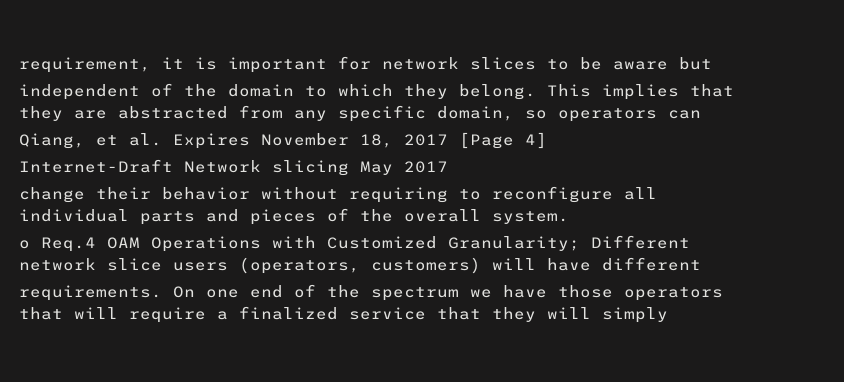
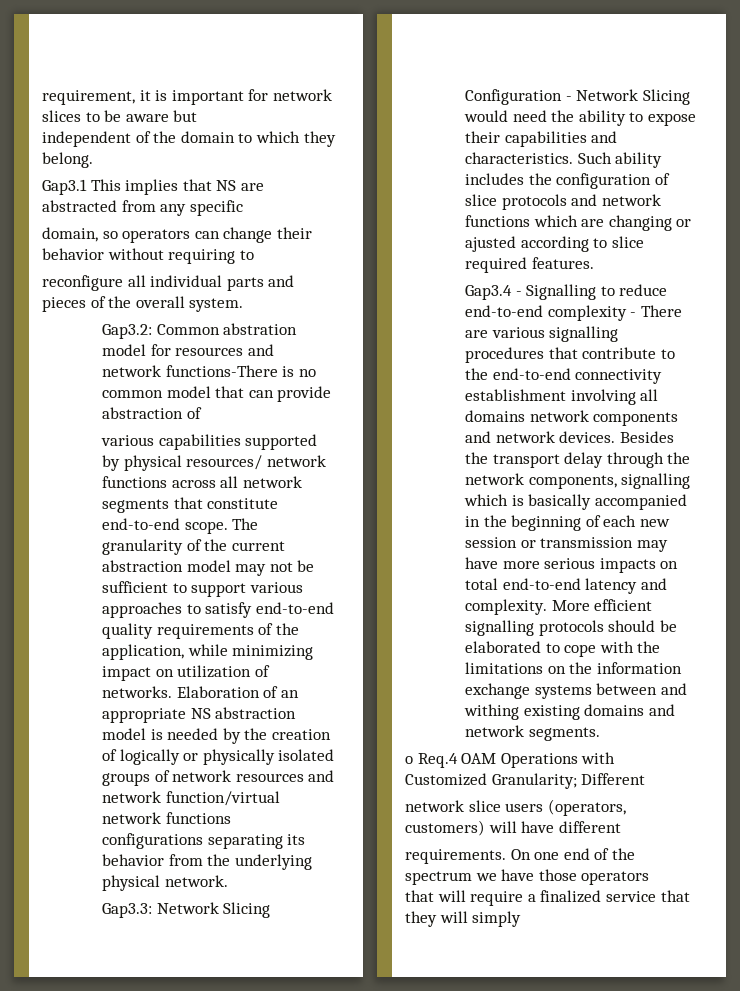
- independent of the domain to which they belong. This implies that
- they are abstracted from any specific domain, so operators can
- Qiang, et al. Expires November 18, 2017 [Page 4]
- Internet-Draft Network slicing May 2017
- change their behavior without requiring to reconfigure all
- individual parts and pieces of the overall system.
+ independent of the domain to which they belong.
+ Gap3.1 This implies that NS are abstracted from any specific
+ domain, so operators can change their behavior without requiring to
+ reconfigure all individual parts and pieces of the overall system.
+ Gap3.2: Common abstration model for resources and network functions-There is no common model that can provide abstraction of
+ various capabilities supported by physical resources/ network functions across all network segments that constitute end-to-end scope. The granularity of the current abstraction model may not be sufficient to support various approaches to satisfy end-to-end quality requirements of the application, while minimizing impact on utilization of networks. Elaboration of an appropriate NS abstraction model is needed by the creation of logically or physically isolated groups of network resources and network function/virtual network functions configurations separating its behavior from the underlying physical network.
+ Gap3.3: Network Slicing Configuration - Network Slicing would need the ability to expose their capabilities and characteristics. Such ability includes the configuration of slice protocols and network functions which are changing or ajusted according to slice required features.
+ Gap3.4 - Signalling to reduce end-to-end complexity - There are various signalling procedures that contribute to the end-to-end connectivity establishment involving all domains network components and network devices. Besides the transport delay through the network components, signalling which is basically accompanied in the beginning of each new session or transmission may have more serious impacts on total end-to-end latency and complexity. More efficient signalling protocols should be elaborated to cope with the limitations on the information exchange systems between and withing existing domains and network segments.

